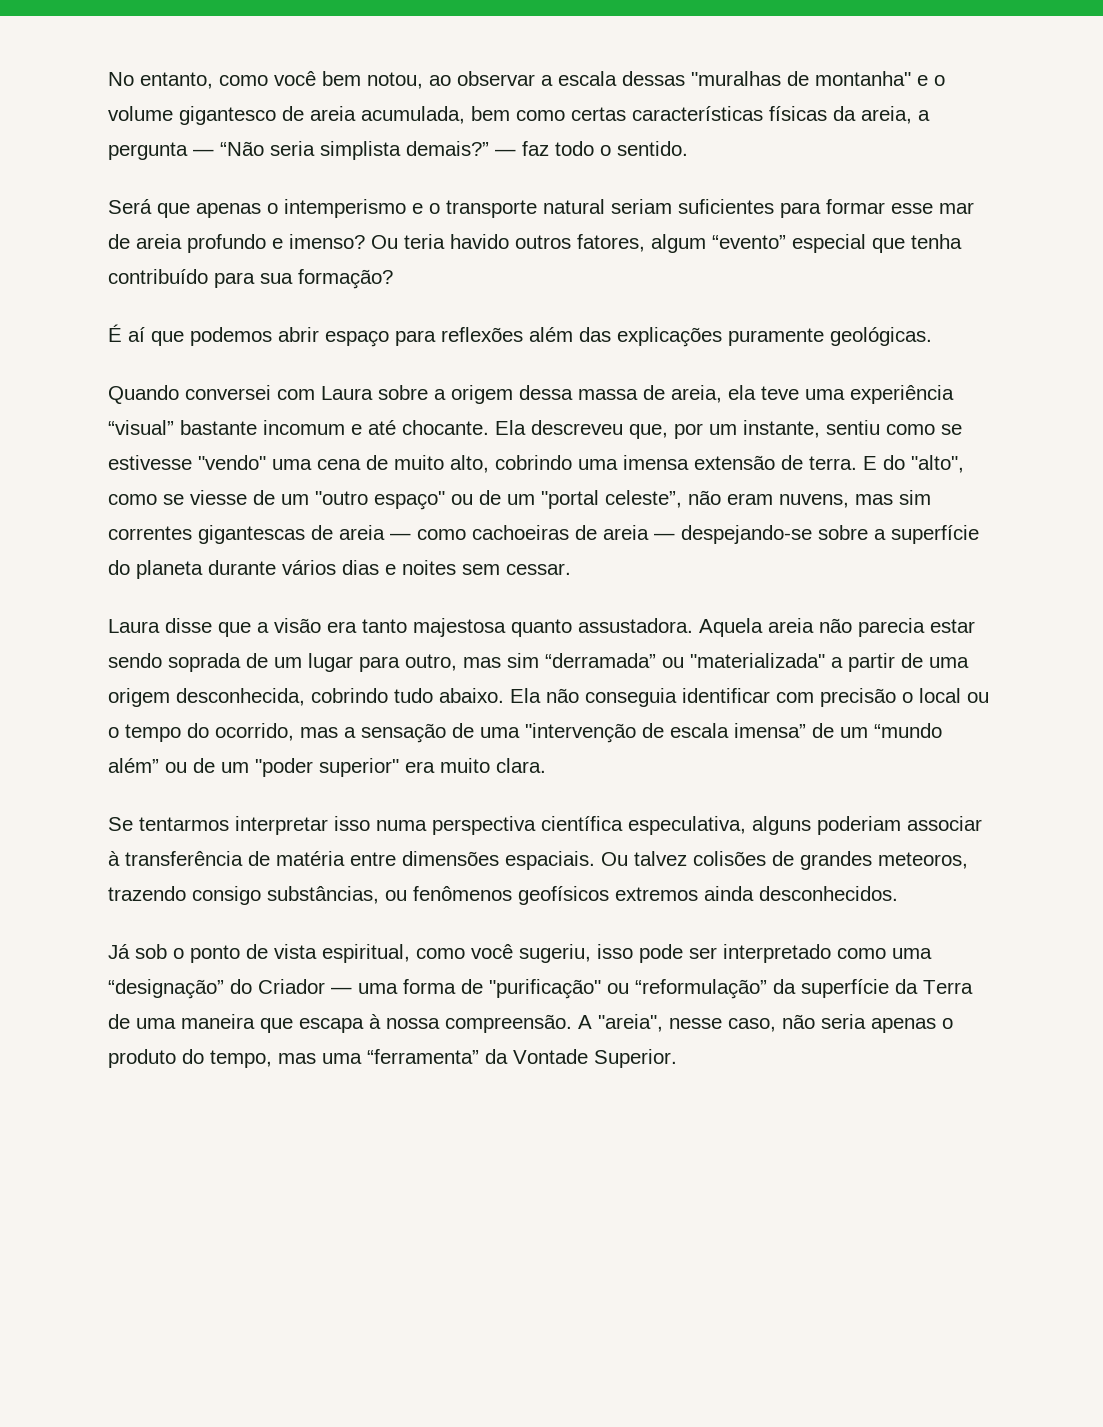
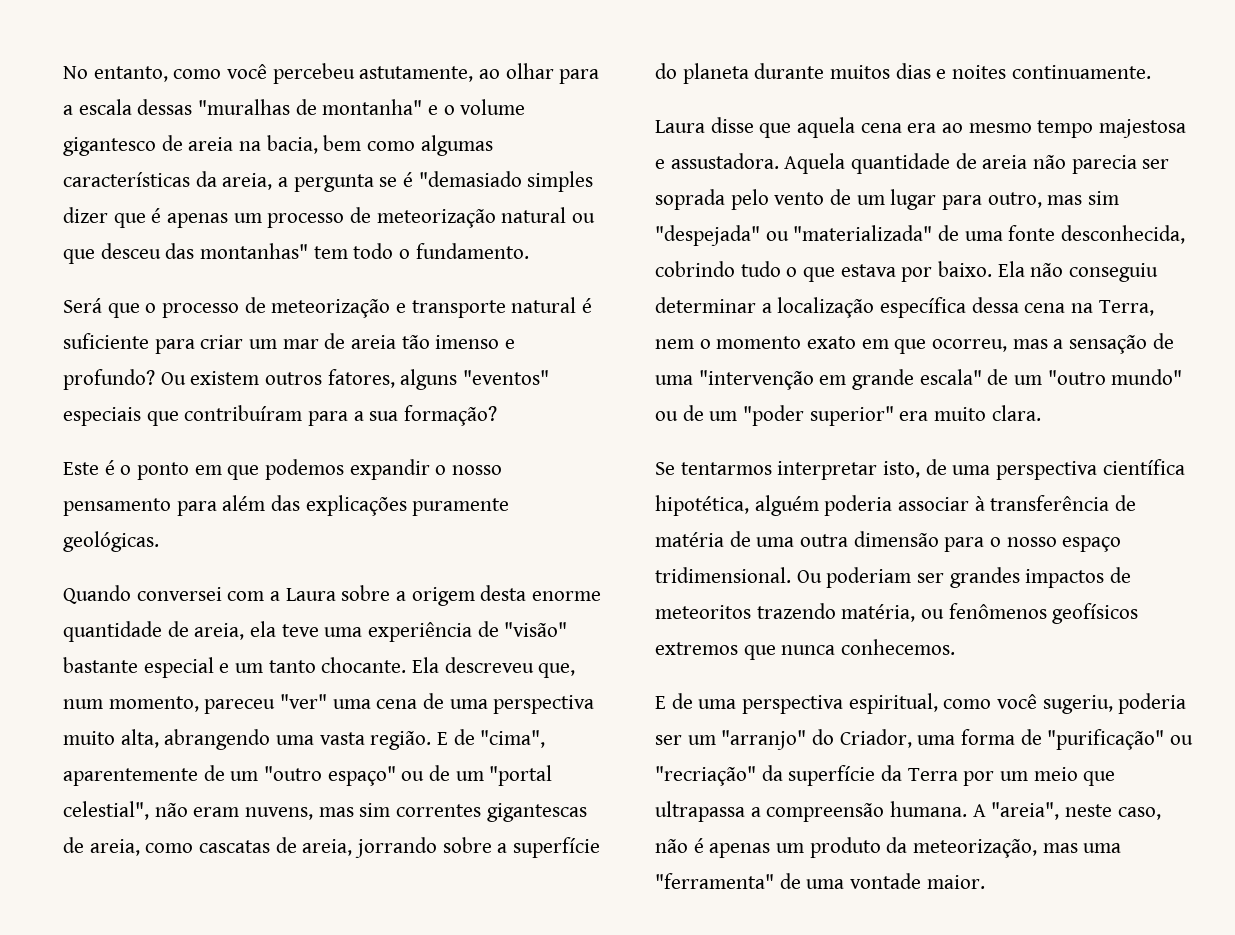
- No entanto, como você bem notou, ao observar a escala dessas "muralhas de montanha" e o volume gigantesco de areia acumulada, bem como certas características físicas da areia, a pergunta — “Não seria simplista demais?” — faz todo o sentido.
+ No entanto, como você percebeu astutamente, ao olhar para a escala dessas "muralhas de montanha" e o volume gigantesco de areia na bacia, bem como algumas características da areia, a pergunta se é "demasiado simples dizer que é apenas um processo de meteorização natural ou que desceu das montanhas" tem todo o fundamento.
- Será que apenas o intemperismo e o transporte natural seriam suficientes para formar esse mar de areia profundo e imenso? Ou teria havido outros fatores, algum “evento” especial que tenha contribuído para sua formação?
- É aí que podemos abrir espaço para reflexões além das explicações puramente geológicas.
+ Será que o processo de meteorização e transporte natural é suficiente para criar um mar de areia tão imenso e profundo? Ou existem outros fatores, alguns "eventos" especiais que contribuíram para a sua formação?
+ Este é o ponto em que podemos expandir o nosso pensamento para além das explicações puramente geológicas.
- Quando conversei com Laura sobre a origem dessa massa de areia, ela teve uma experiência “visual” bastante incomum e até chocante. Ela descreveu que, por um instante, sentiu como se estivesse "vendo" uma cena de muito alto, cobrindo uma imensa extensão de terra. E do "alto", como se viesse de um "outro espaço" ou de um "portal celeste”, não eram nuvens, mas sim correntes gigantescas de areia — como cachoeiras de areia — despejando-se sobre a superfície do planeta durante vários dias e noites sem cessar.
+ Quando conversei com a Laura sobre a origem desta enorme quantidade de areia, ela teve uma experiência de "visão" bastante especial e um tanto chocante. Ela descreveu que, num momento, pareceu "ver" uma cena de uma perspectiva muito alta, abrangendo uma vasta região. E de "cima", aparentemente de um "outro espaço" ou de um "portal celestial", não eram nuvens, mas sim correntes gigantescas de areia, como cascatas de areia, jorrando sobre a superfície do planeta durante muitos dias e noites continuamente.
- Laura disse que a visão era tanto majestosa quanto assustadora. Aquela areia não parecia estar sendo soprada de um lugar para outro, mas sim “derramada” ou "materializada" a partir de uma origem desconhecida, cobrindo tudo abaixo. Ela não conseguia identificar com precisão o local ou o tempo do ocorrido, mas a sensação de uma "intervenção de escala imensa” de um “mundo além” ou de um "poder superior" era muito clara.
+ Laura disse que aquela cena era ao mesmo tempo majestosa e assustadora. Aquela quantidade de areia não parecia ser soprada pelo vento de um lugar para outro, mas sim "despejada" ou "materializada" de uma fonte desconhecida, cobrindo tudo o que estava por baixo. Ela não conseguiu determinar a localização específica dessa cena na Terra, nem o momento exato em que ocorreu, mas a sensação de uma "intervenção em grande escala" de um "outro mundo" ou de um "poder superior" era muito clara.
- Se tentarmos interpretar isso numa perspectiva científica especulativa, alguns poderiam associar à transferência de matéria entre dimensões espaciais. Ou talvez colisões de grandes meteoros, trazendo consigo substâncias, ou fenômenos geofísicos extremos ainda desconhecidos.
- Já sob o ponto de vista espiritual, como você sugeriu, isso pode ser interpretado como uma “designação” do Criador — uma forma de "purificação" ou “reformulação” da superfície da Terra de uma maneira que escapa à nossa compreensão.
+ Se tentarmos interpretar isto, de uma perspectiva científica hipotética, alguém poderia associar à transferência de matéria de uma outra dimensão para o nosso espaço tridimensional. Ou poderiam ser grandes impactos de meteoritos trazendo matéria, ou fenômenos geofísicos extremos que nunca conhecemos.
+ E de uma perspectiva espiritual, como você sugeriu, poderia ser um "arranjo" do Criador, uma forma de "purificação" ou "recriação" da superfície da Terra por um meio que ultrapassa a compreensão humana.
- A "areia", nesse caso, não seria apenas o produto do tempo, mas uma “ferramenta” da Vontade Superior.
+ A "areia", neste caso, não é apenas um produto da meteorização, mas uma "ferramenta" de uma vontade maior.

